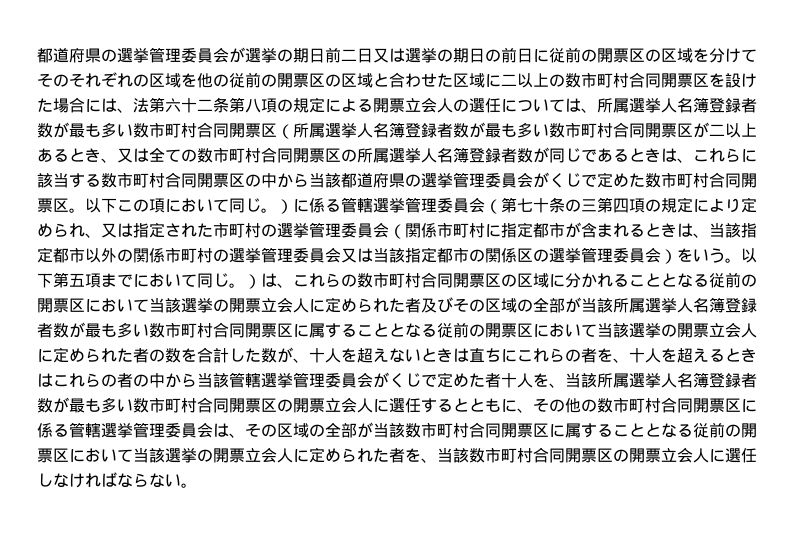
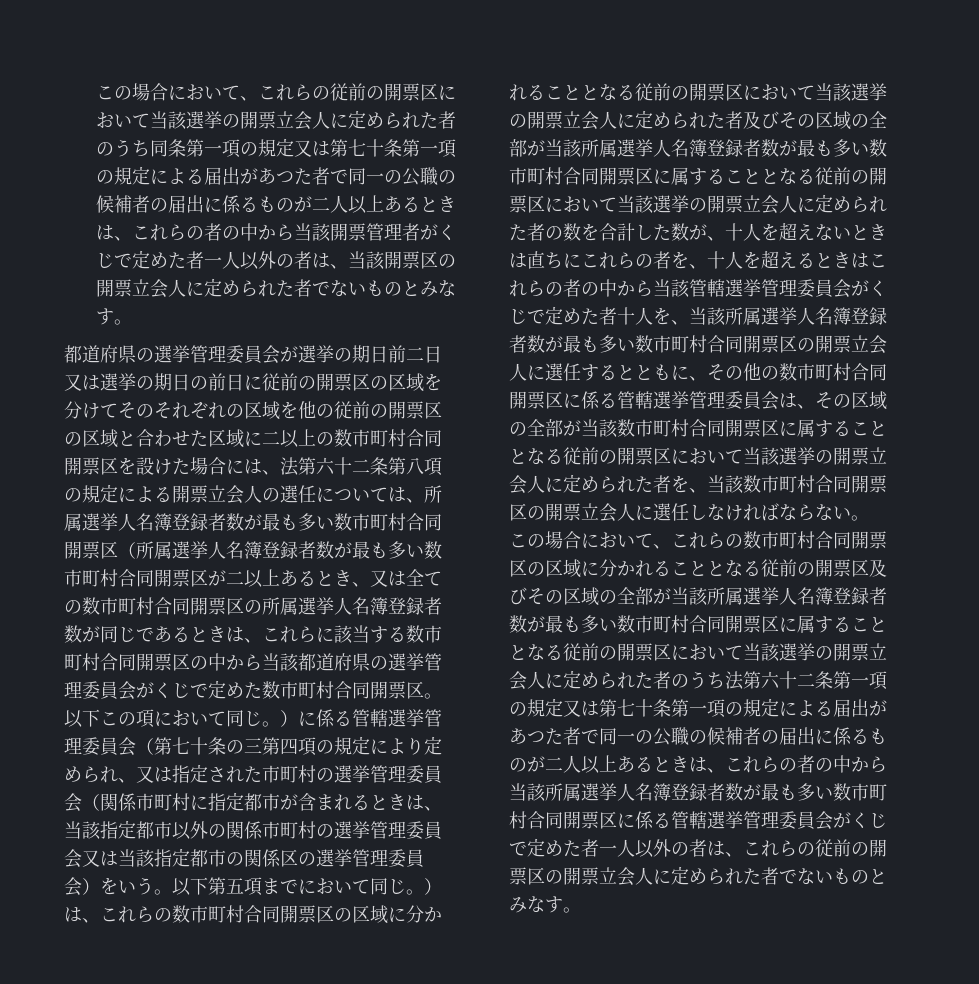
+ この場合において、これらの従前の開票区において当該選挙の開票立会人に定められた者のうち同条第一項の規定又は第七十条第一項の規定による届出があつた者で同一の公職の候補者の届出に係るものが二人以上あるときは、これらの者の中から当該開票管理者がくじで定めた者一人以外の者は、当該開票区の開票立会人に定められた者でないものとみなす。
+ この場合において、これらの数市町村合同開票区の区域に分かれることとなる従前の開票区及びその区域の全部が当該所属選挙人名簿登録者数が最も多い数市町村合同開票区に属することとなる従前の開票区において当該選挙の開票立会人に定められた者のうち法第六十二条第一項の規定又は第七十条第一項の規定による届出があつた者で同一の公職の候補者の届出に係るものが二人以上あるときは、これらの者の中から当該所属選挙人名簿登録者数が最も多い数市町村合同開票区に係る管轄選挙管理委員会がくじで定めた者一人以外の者は、これらの従前の開票区の開票立会人に定められた者でないものとみなす。

